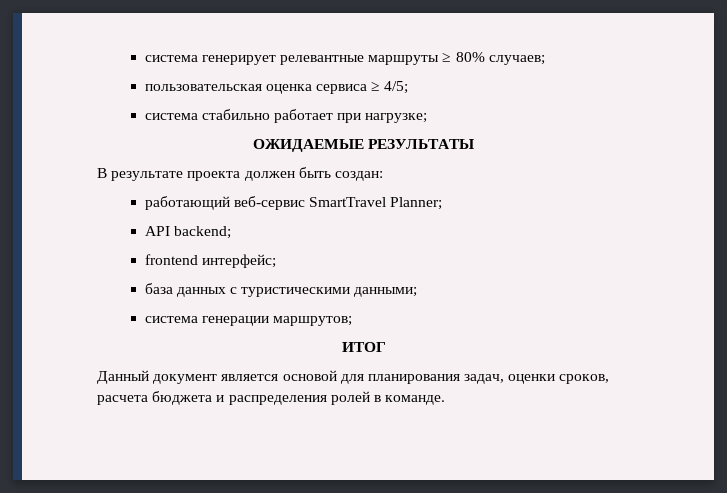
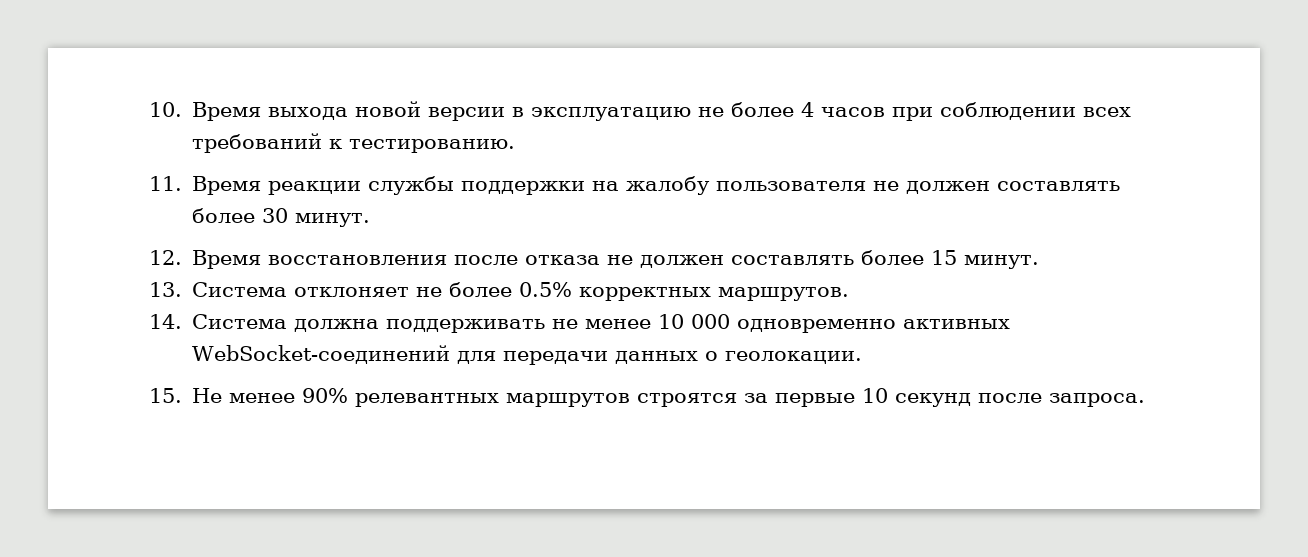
- система генерирует релевантные маршруты ≥ 80% случаев;
- пользовательская оценка сервиса ≥ 4/5;
- система стабильно работает при нагрузке;
- ОЖИДАЕМЫЕ РЕЗУЛЬТАТЫ
- В результате проекта должен быть создан:
- работающий веб-сервис SmartTravel Planner;
- API backend;
- frontend интерфейс;
- база данных с туристическими данными;
- система генерации маршрутов;
- ИТОГ
- Данный документ является основой для планирования задач, оценки сроков, расчета бюджета и распределения ролей в команде.
+ 10. Время выхода новой версии в эксплуатацию не более 4 часов при соблюдении всех требований к тестированию.
+ 11. Время реакции службы поддержки на жалобу пользователя не должен составлять более 30 минут.
+ 12. Время восстановления после отказа не должен составлять более 15 минут.
+ 13. Система отклоняет не более 0.5% корректных маршрутов.
+ 14. Система должна поддерживать не менее 10 000 одновременно активных WebSocket-соединений для передачи данных о геолокации.
+ 15. Не менее 90% релевантных маршрутов строятся за первые 10 секунд после запроса.

